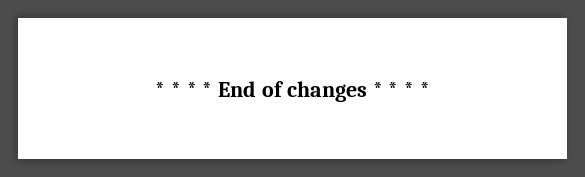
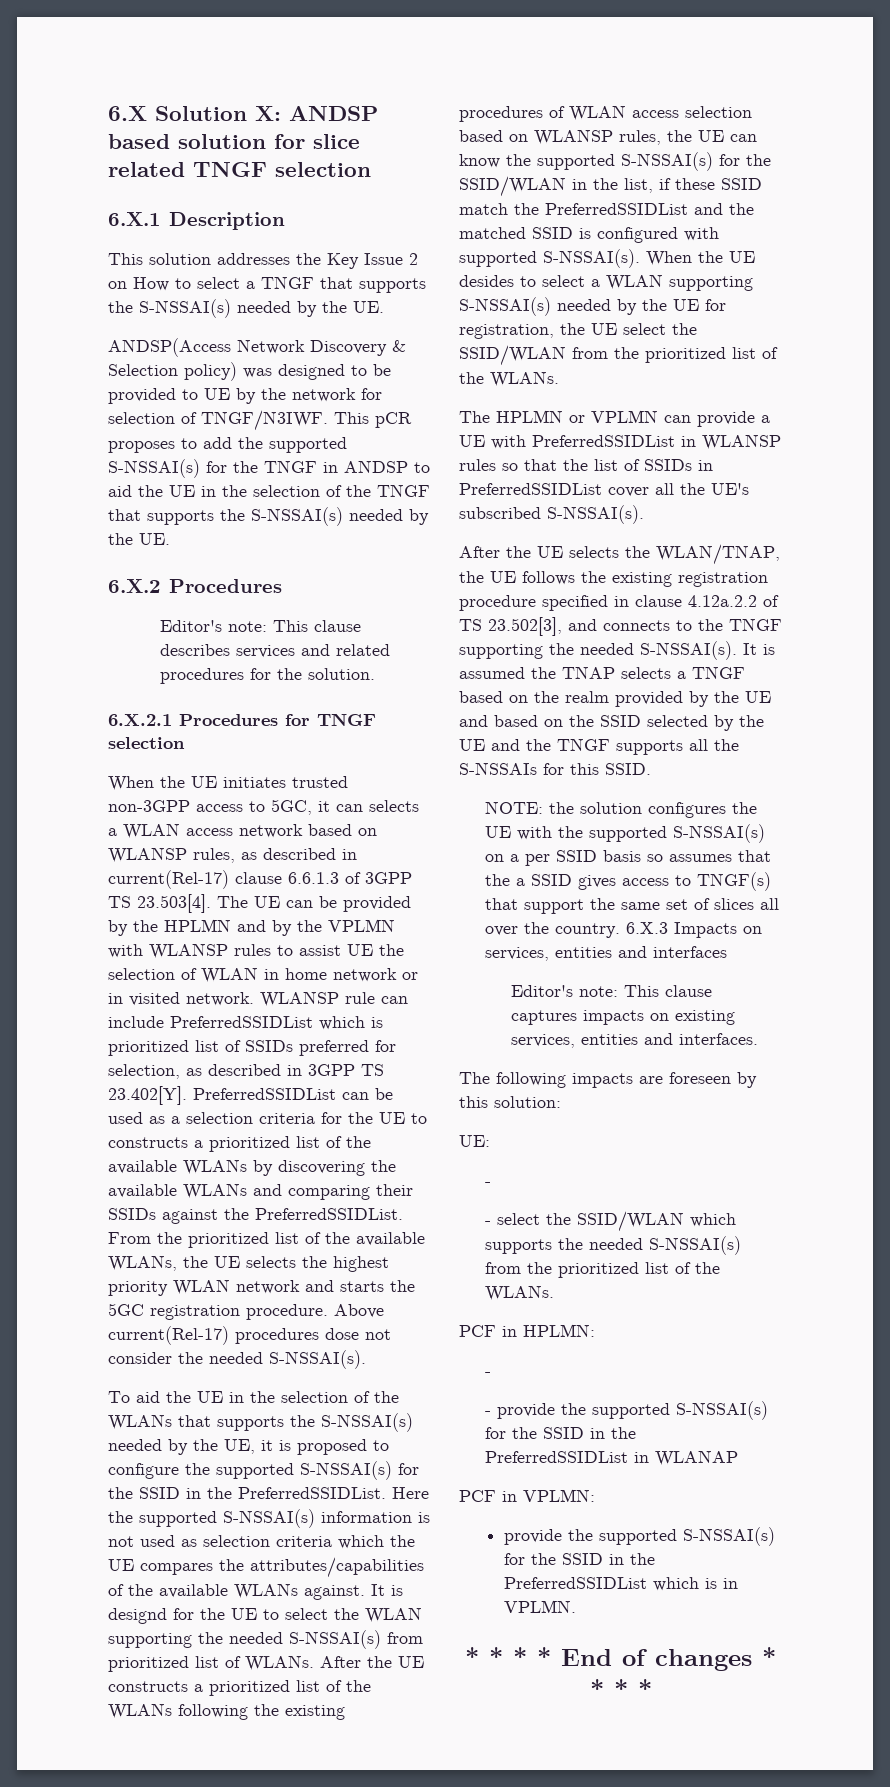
+ 6.X Solution X: ANDSP based solution for slice related TNGF selection
+ 6.X.1 Description
+ This solution addresses the Key Issue 2 on How to select a TNGF that supports the S-NSSAI(s) needed by the UE.
+ ANDSP(Access Network Discovery & Selection policy) was designed to be provided to UE by the network for selection of TNGF/N3IWF. This pCR proposes to add the supported S-NSSAI(s) for the TNGF in ANDSP to aid the UE in the selection of the TNGF that supports the S-NSSAI(s) needed by the UE.
+ 6.X.2 Procedures
+ Editor's note: This clause describes services and related procedures for the solution.
+ 6.X.2.1 Procedures for TNGF selection
+ When the UE initiates trusted non-3GPP access to 5GC, it can selects a WLAN access network based on WLANSP rules, as described in current(Rel-17) clause 6.6.1.3 of 3GPP TS 23.503[4]. The UE can be provided by the HPLMN and by the VPLMN with WLANSP rules to assist UE the selection of WLAN in home network or in visited network. WLANSP rule can include PreferredSSIDList which is prioritized list of SSIDs preferred for selection, as described in 3GPP TS 23.402[Y]. PreferredSSIDList can be used as a selection criteria for the UE to constructs a prioritized list of the available WLANs by discovering the available WLANs and comparing their SSIDs against the PreferredSSIDList. From the prioritized list of the available WLANs, the UE selects the highest priority WLAN network and starts the 5GC registration procedure. Above current(Rel-17) procedures dose not consider the needed S-NSSAI(s).
+ To aid the UE in the selection of the WLANs that supports the S-NSSAI(s) needed by the UE, it is proposed to configure the supported S-NSSAI(s) for the SSID in the PreferredSSIDList. Here the supported S-NSSAI(s) information is not used as selection criteria which the UE compares the attributes/capabilities of the available WLANs against. It is designd for the UE to select the WLAN supporting the needed S-NSSAI(s) from prioritized list of WLANs. After the UE constructs a prioritized list of the WLANs following the existing procedures of WLAN access selection based on WLANSP rules, the UE can know the supported S-NSSAI(s) for the SSID/WLAN in the list, if these SSID match the PreferredSSIDList and the matched SSID is configured with supported S-NSSAI(s). When the UE desides to select a WLAN supporting S-NSSAI(s) needed by the UE for registration, the UE select the SSID/WLAN from the prioritized list of the WLANs.
+ The HPLMN or VPLMN can provide a UE with PreferredSSIDList in WLANSP rules so that the list of SSIDs in PreferredSSIDList cover all the UE's subscribed S-NSSAI(s).
+ After the UE selects the WLAN/TNAP, the UE follows the existing registration procedure specified in clause 4.12a.2.2 of TS 23.502[3], and connects to the TNGF supporting the needed S-NSSAI(s). It is assumed the TNAP selects a TNGF based on the realm provided by the UE and based on the SSID selected by the UE and the TNGF supports all the S-NSSAIs for this SSID.
+ NOTE: the solution configures the UE with the supported S-NSSAI(s) on a per SSID basis so assumes that the a SSID gives access to TNGF(s) that support the same set of slices all over the country. 6.X.3 Impacts on services, entities and interfaces
+ Editor's note: This clause captures impacts on existing services, entities and interfaces.
+ The following impacts are foreseen by this solution:
+ UE:
+ -
+ - select the SSID/WLAN which supports the needed S-NSSAI(s) from the prioritized list of the WLANs.
+ PCF in HPLMN:
+ -
+ - provide the supported S-NSSAI(s) for the SSID in the PreferredSSIDList in WLANAP
+ PCF in VPLMN:
+ provide the supported S-NSSAI(s) for the SSID in the PreferredSSIDList which is in VPLMN.

